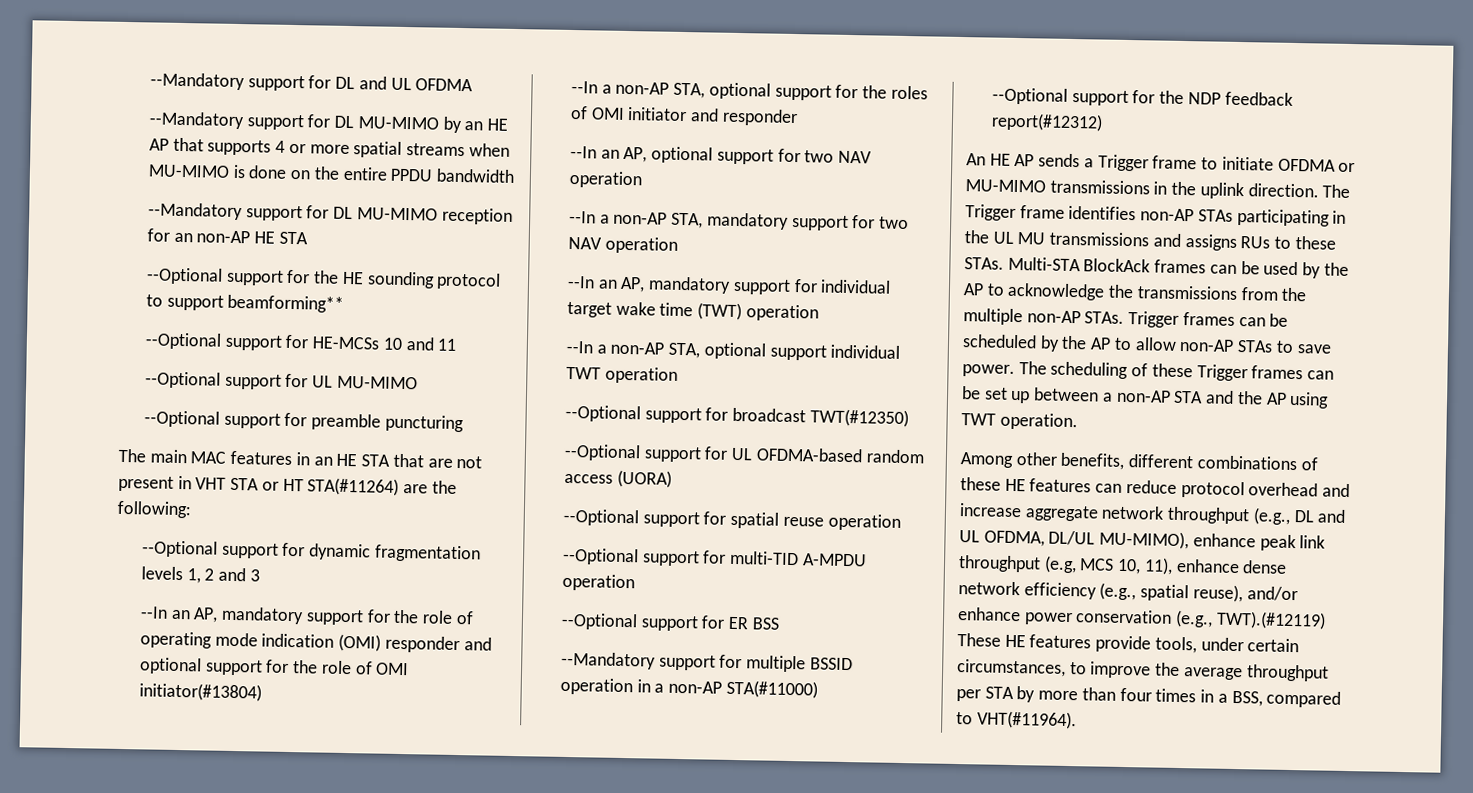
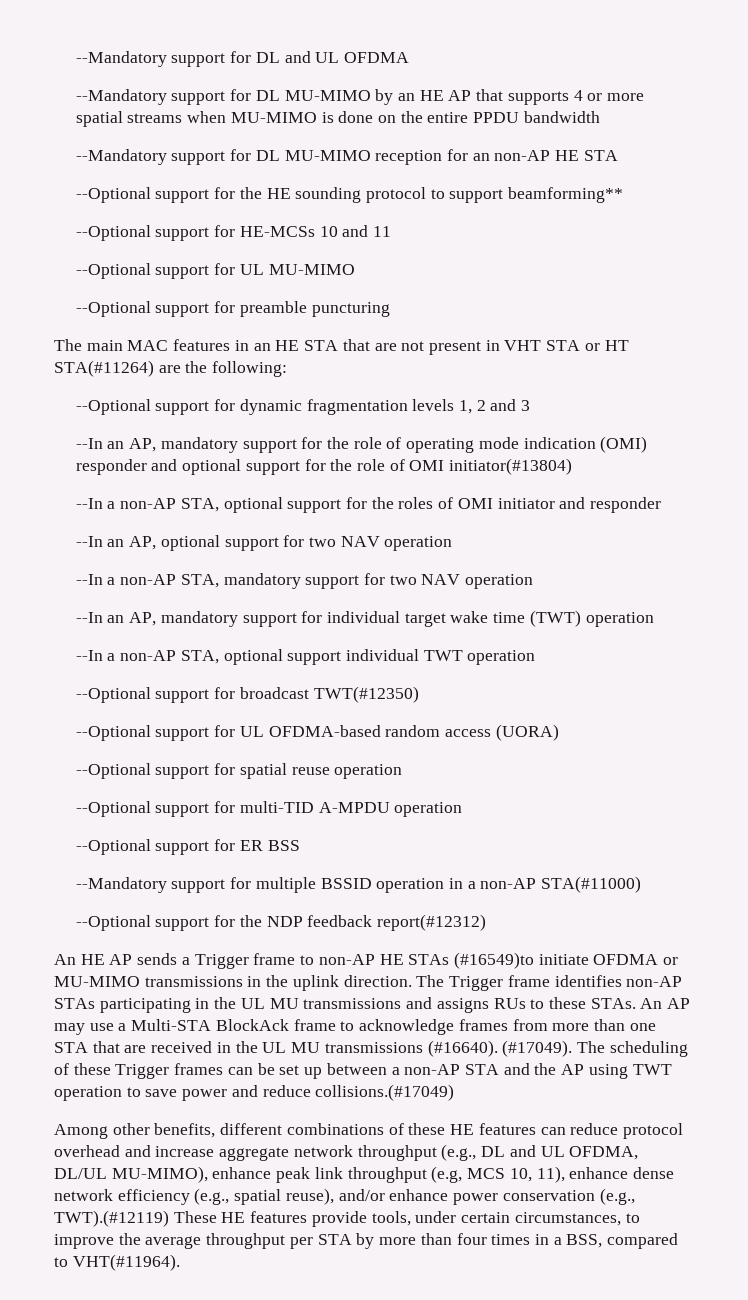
- An HE AP sends a Trigger frame to initiate OFDMA or MU-MIMO transmissions in the uplink direction.
+ An HE AP sends a Trigger frame to non-AP HE STAs (#16549)to initiate OFDMA or MU-MIMO transmissions in the uplink direction.
- Multi-STA BlockAck frames can be used by the AP to acknowledge the transmissions from the multiple non-AP STAs. Trigger frames can be scheduled by the AP to allow non-AP STAs to save power.
+ An AP may use a Multi-STA BlockAck frame to acknowledge frames from more than one STA that are received in the UL MU transmissions (#16640). (#17049).
- The scheduling of these Trigger frames can be set up between a non-AP STA and the AP using TWT operation.
+ The scheduling of these Trigger frames can be set up between a non-AP STA and the AP using TWT operation to save power and reduce collisions.(#17049)

